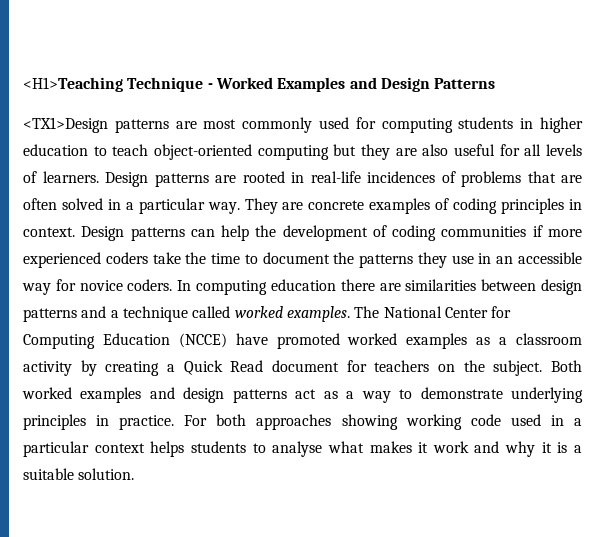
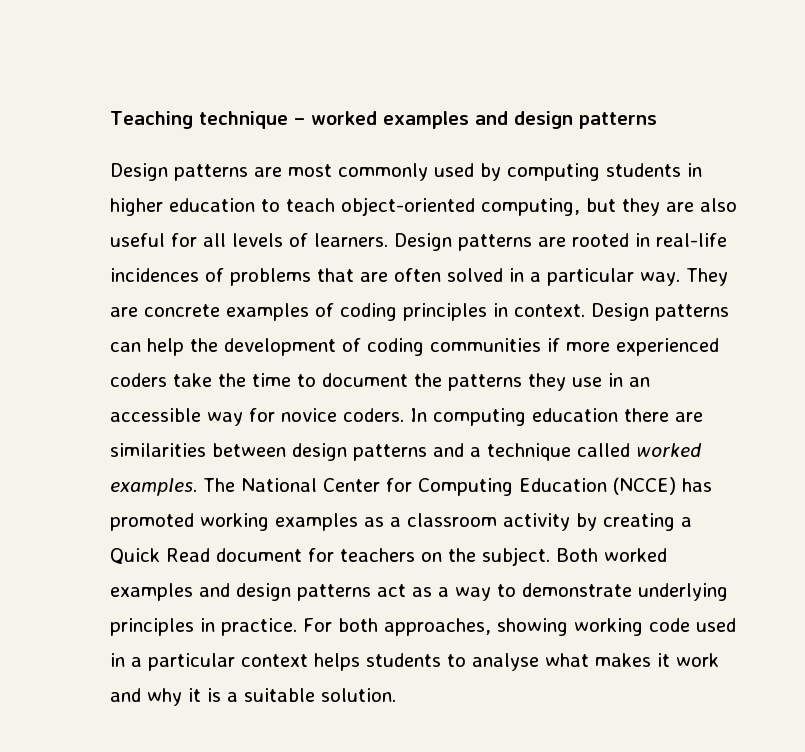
- <H1>Teaching Technique - Worked Examples and Design Patterns
- <TX1>Design patterns are most commonly used for computing students in higher education to teach object-oriented computing but they are also useful for all levels of learners.
+ Teaching technique – worked examples and design patterns
+ Design patterns are most commonly used by computing students in higher education to teach object-oriented computing, but they are also useful for all levels of learners.
- The National Center for Computing Education (NCCE) have promoted worked examples as a classroom activity by creating a Quick Read document for teachers on the subject.
+ The National Center for Computing Education (NCCE) has promoted working examples as a classroom activity by creating a Quick Read document for teachers on the subject.
- For both approaches showing working code used in a particular context helps students to analyse what makes it work and why it is a suitable solution.
+ For both approaches, showing working code used in a particular context helps students to analyse what makes it work and why it is a suitable solution.

